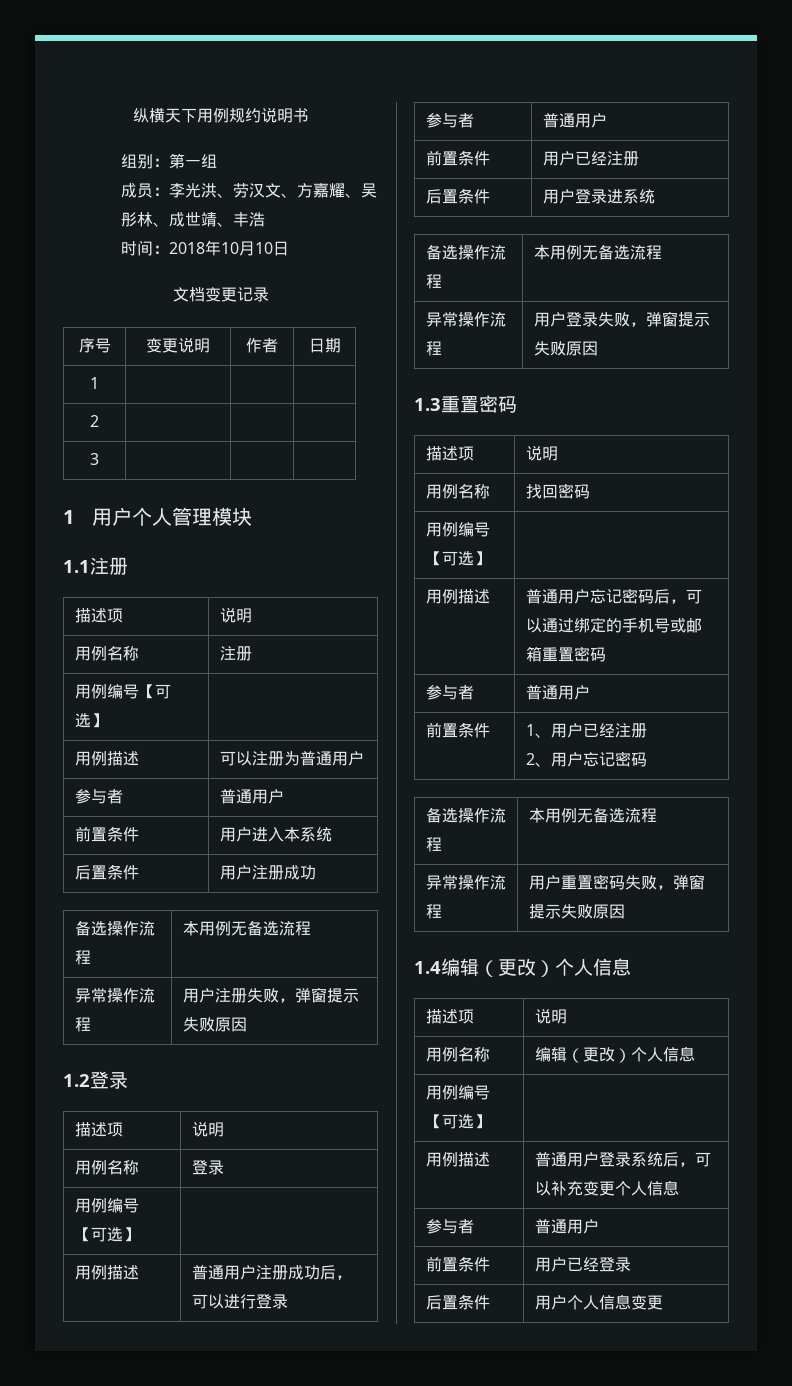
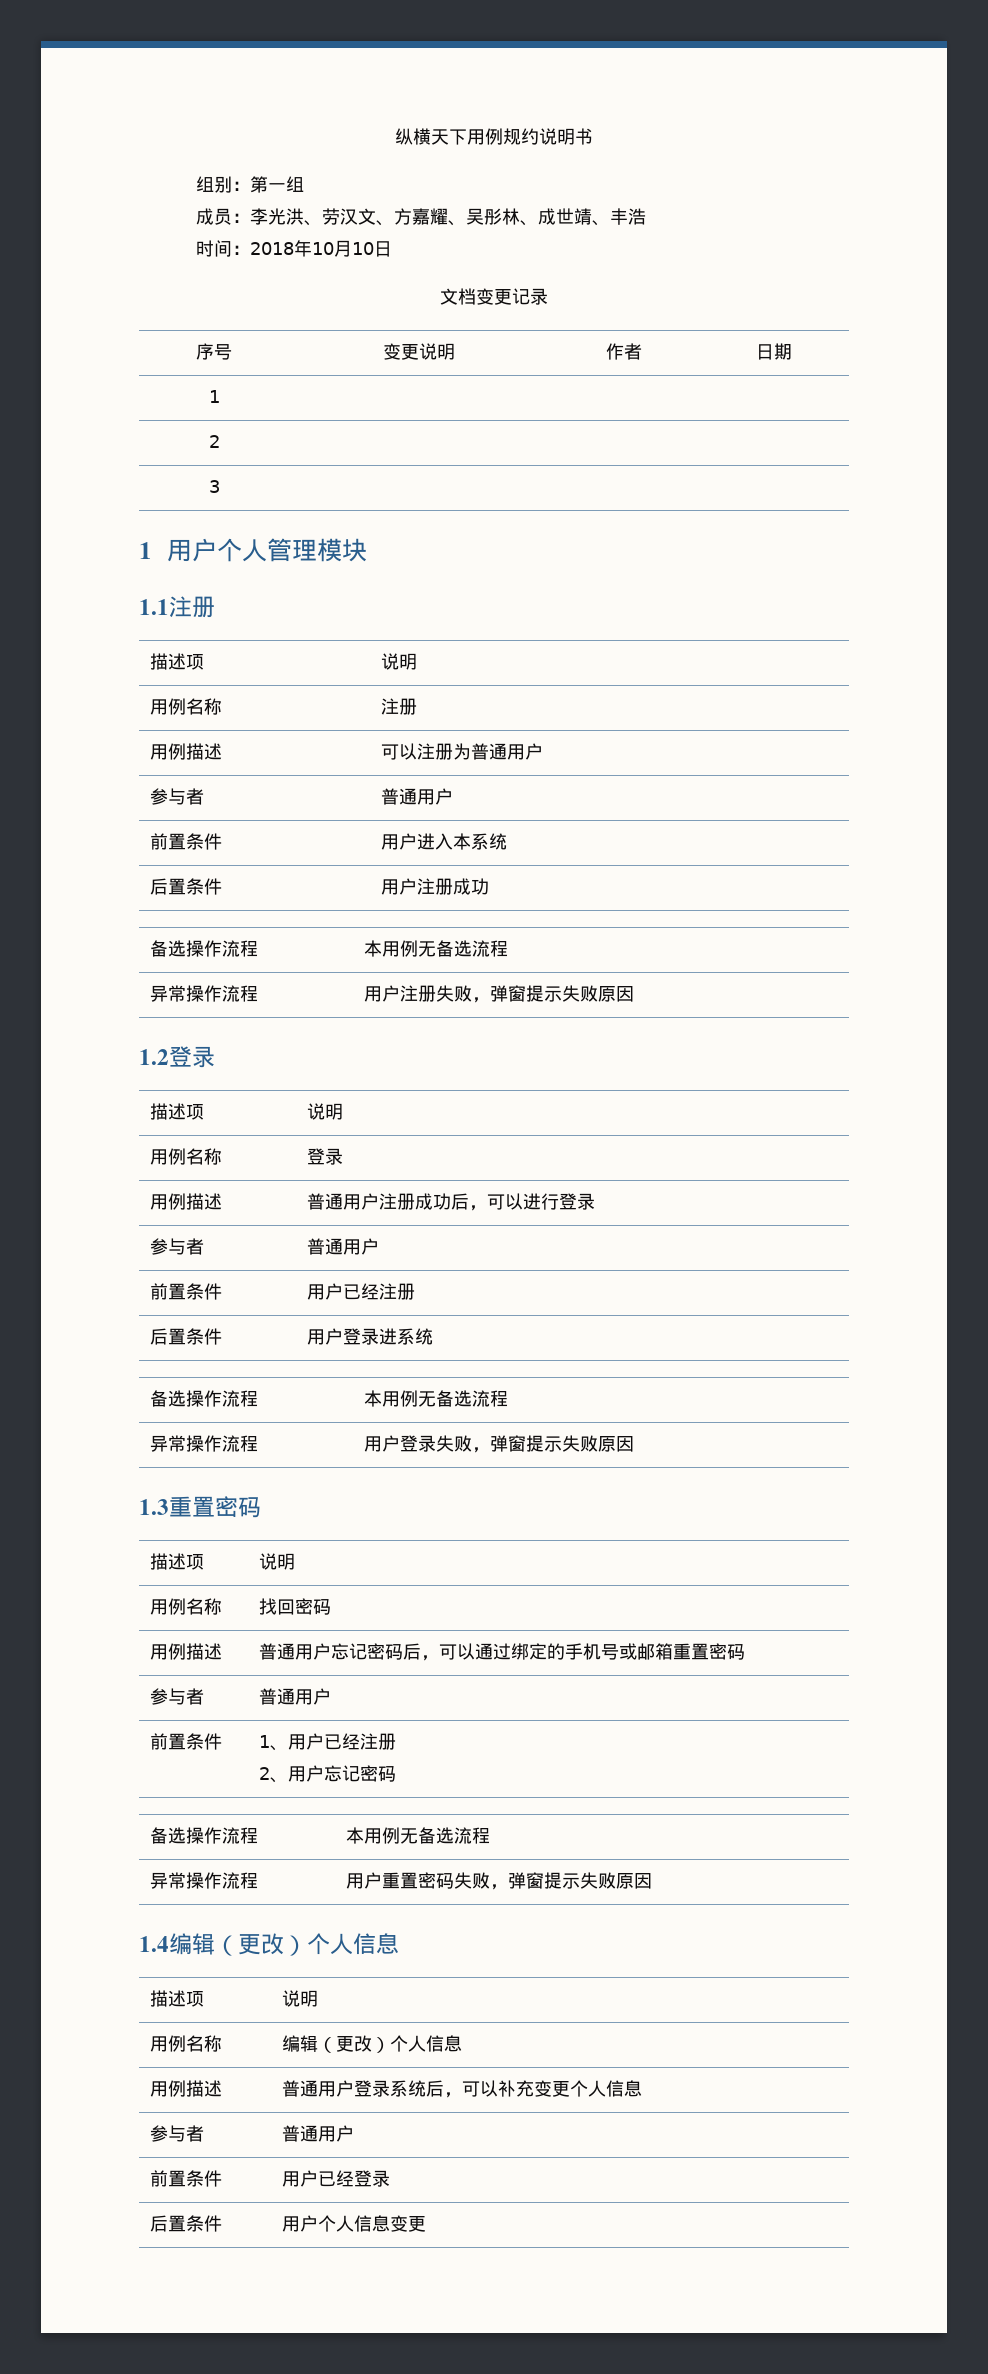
  用例名称 | 注册
- 用例编号【可选】 |
  用例名称 | 登录
- 用例编号【可选】 |
  用例名称 | 找回密码
- 用例编号【可选】 |
  用例名称 | 编辑（更改）个人信息
- 用例编号【可选】 |

